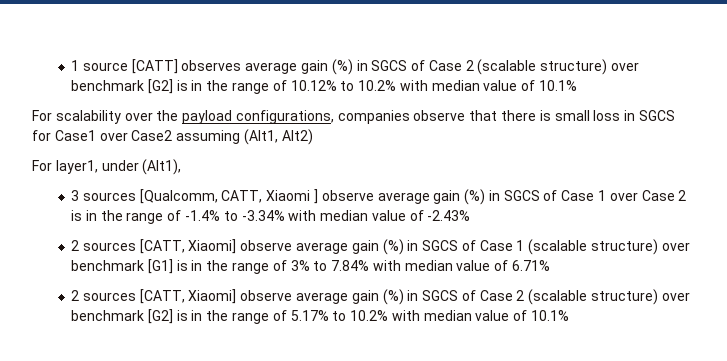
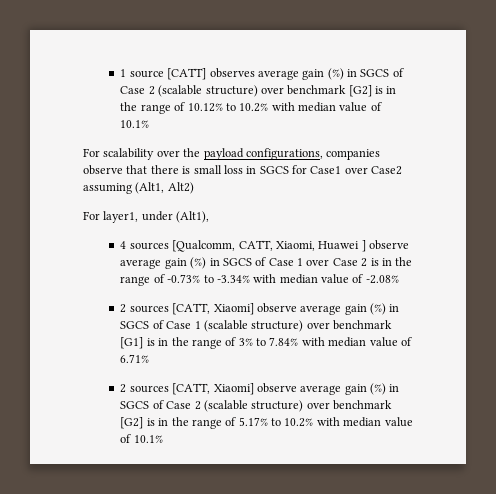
- 3 sources [Qualcomm, CATT, Xiaomi ] observe average gain (%) in SGCS of Case 1 over Case 2 is in the range of -1.4% to -3.34% with median value of -2.43%
+ 4 sources [Qualcomm, CATT, Xiaomi, Huawei ] observe average gain (%) in SGCS of Case 1 over Case 2 is in the range of -0.73% to -3.34% with median value of -2.08%

